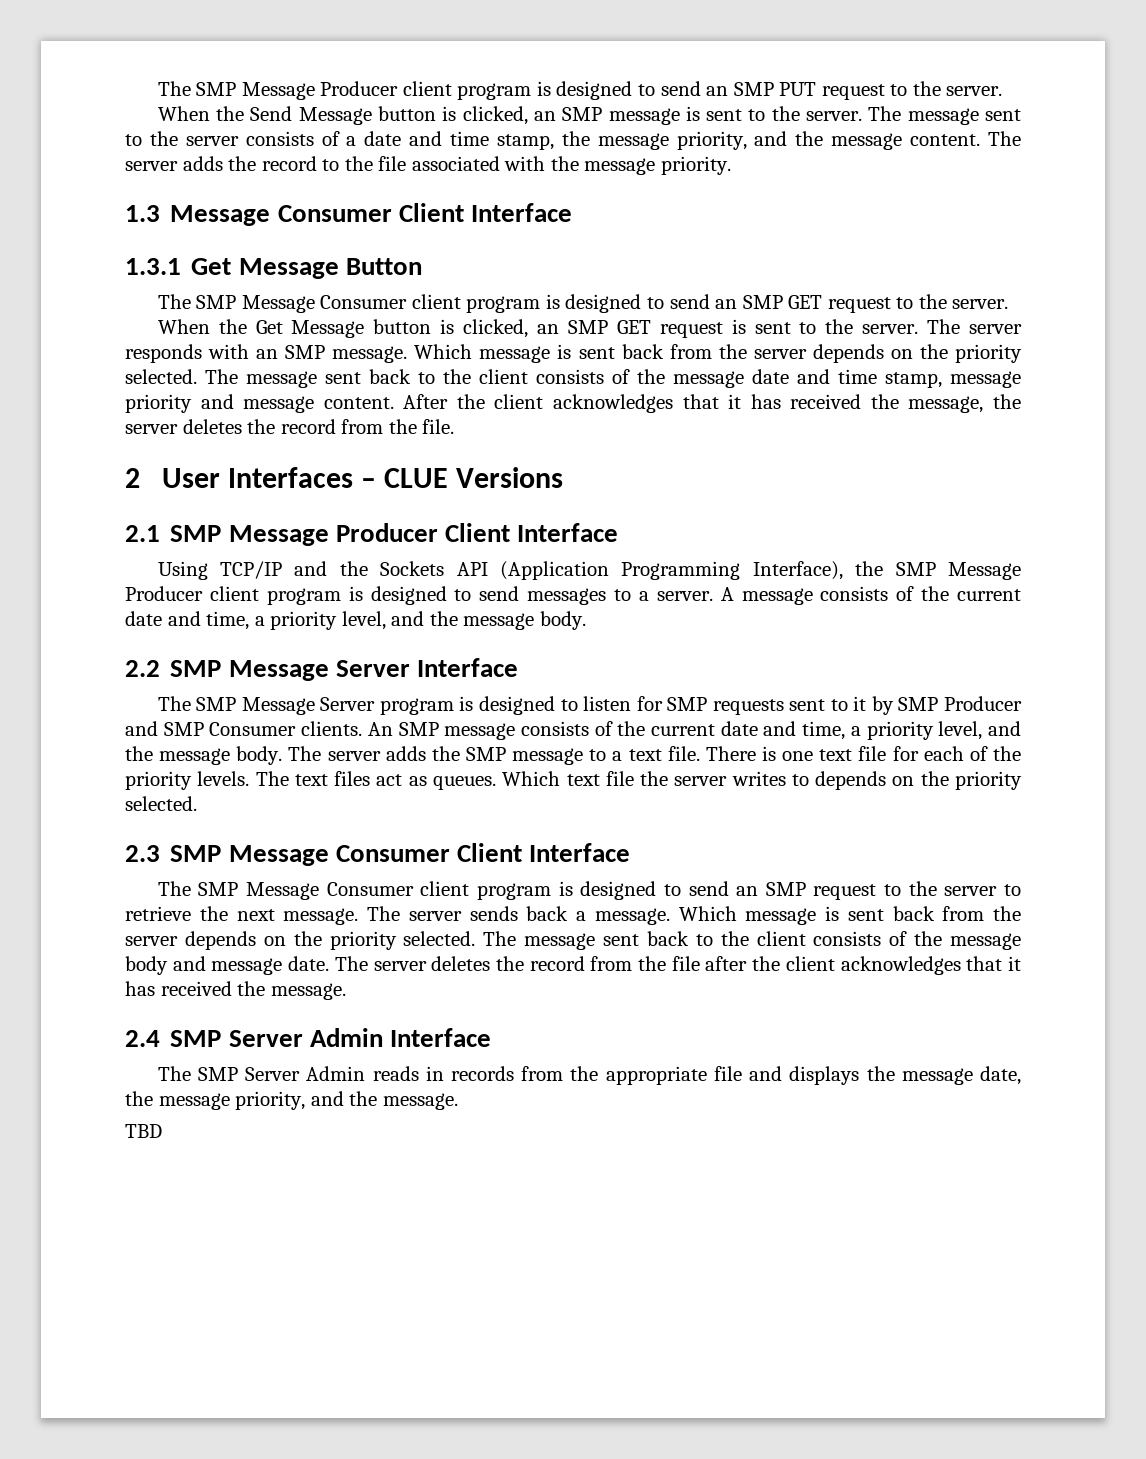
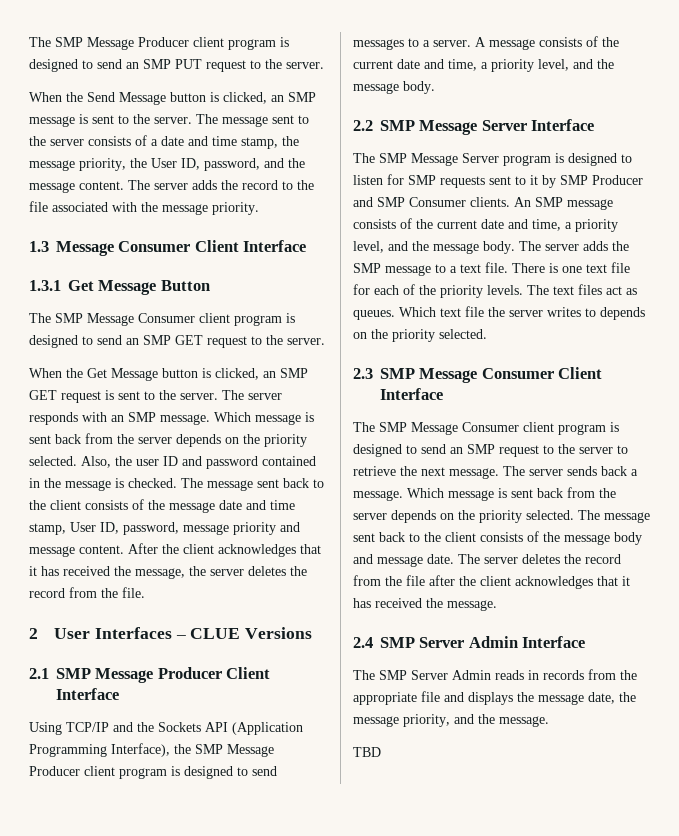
- The message sent to the server consists of a date and time stamp, the message priority, and the message content.
+ The message sent to the server consists of a date and time stamp, the message priority, the User ID, password, and the message content.
+ Also, the user ID and password contained in the message is checked.
- The message sent back to the client consists of the message date and time stamp, message priority and message content.
+ The message sent back to the client consists of the message date and time stamp, User ID, password, message priority and message content.

